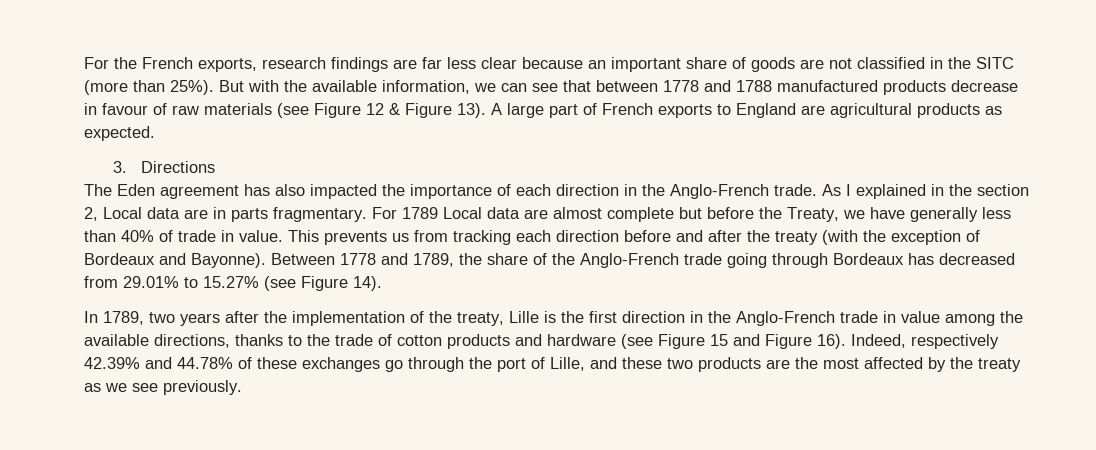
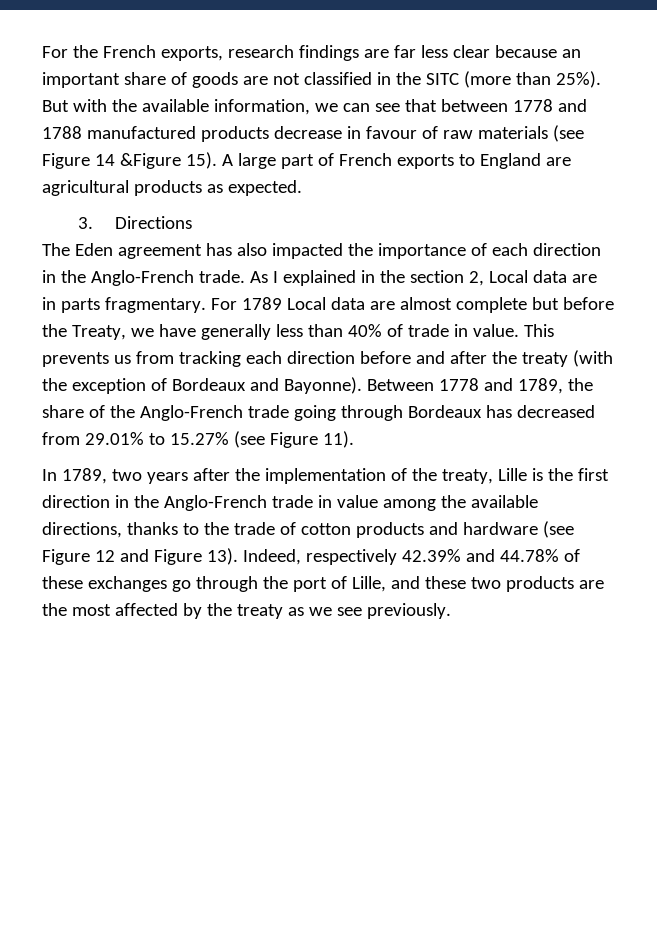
- But with the available information, we can see that between 1778 and 1788 manufactured products decrease in favour of raw materials (see Figure 12 & Figure 13).
+ But with the available information, we can see that between 1778 and 1788 manufactured products decrease in favour of raw materials (see Figure 14 &Figure 15).
- Between 1778 and 1789, the share of the Anglo-French trade going through Bordeaux has decreased from 29.01% to 15.27% (see Figure 14).
+ Between 1778 and 1789, the share of the Anglo-French trade going through Bordeaux has decreased from 29.01% to 15.27% (see Figure 11).
- In 1789, two years after the implementation of the treaty, Lille is the first direction in the Anglo-French trade in value among the available directions, thanks to the trade of cotton products and hardware (see Figure 15 and Figure 16).
+ In 1789, two years after the implementation of the treaty, Lille is the first direction in the Anglo-French trade in value among the available directions, thanks to the trade of cotton products and hardware (see Figure 12 and Figure 13).

